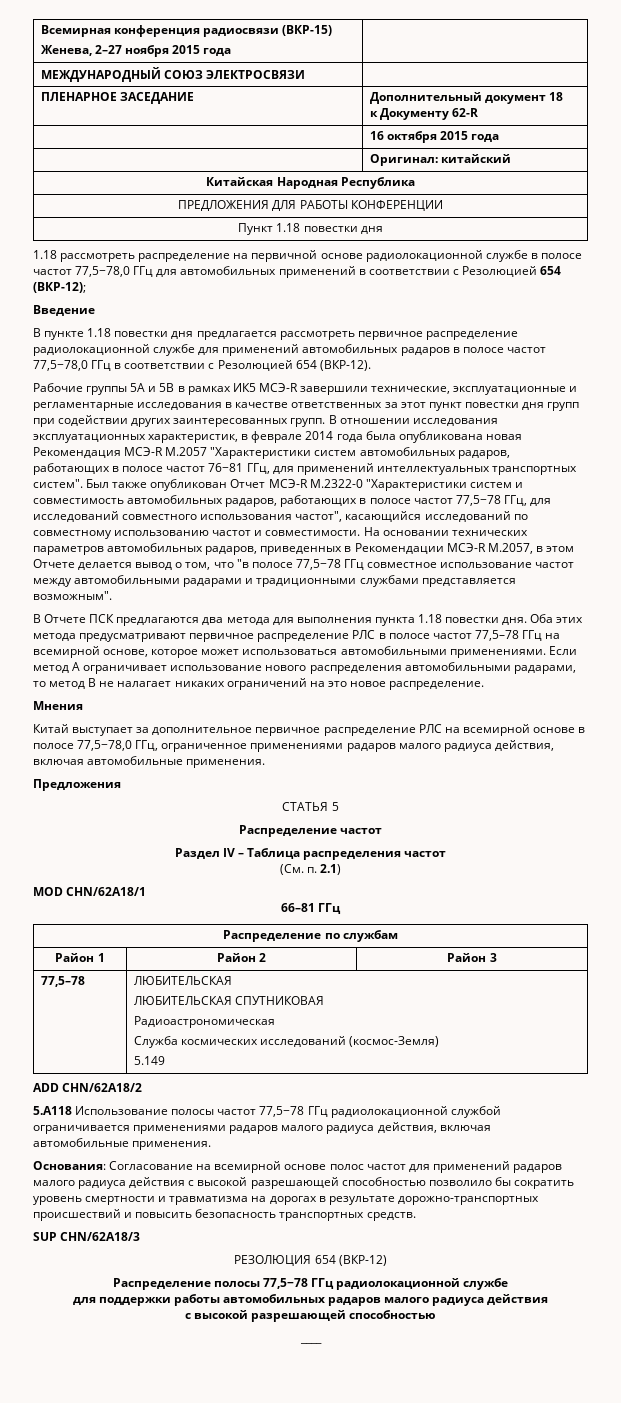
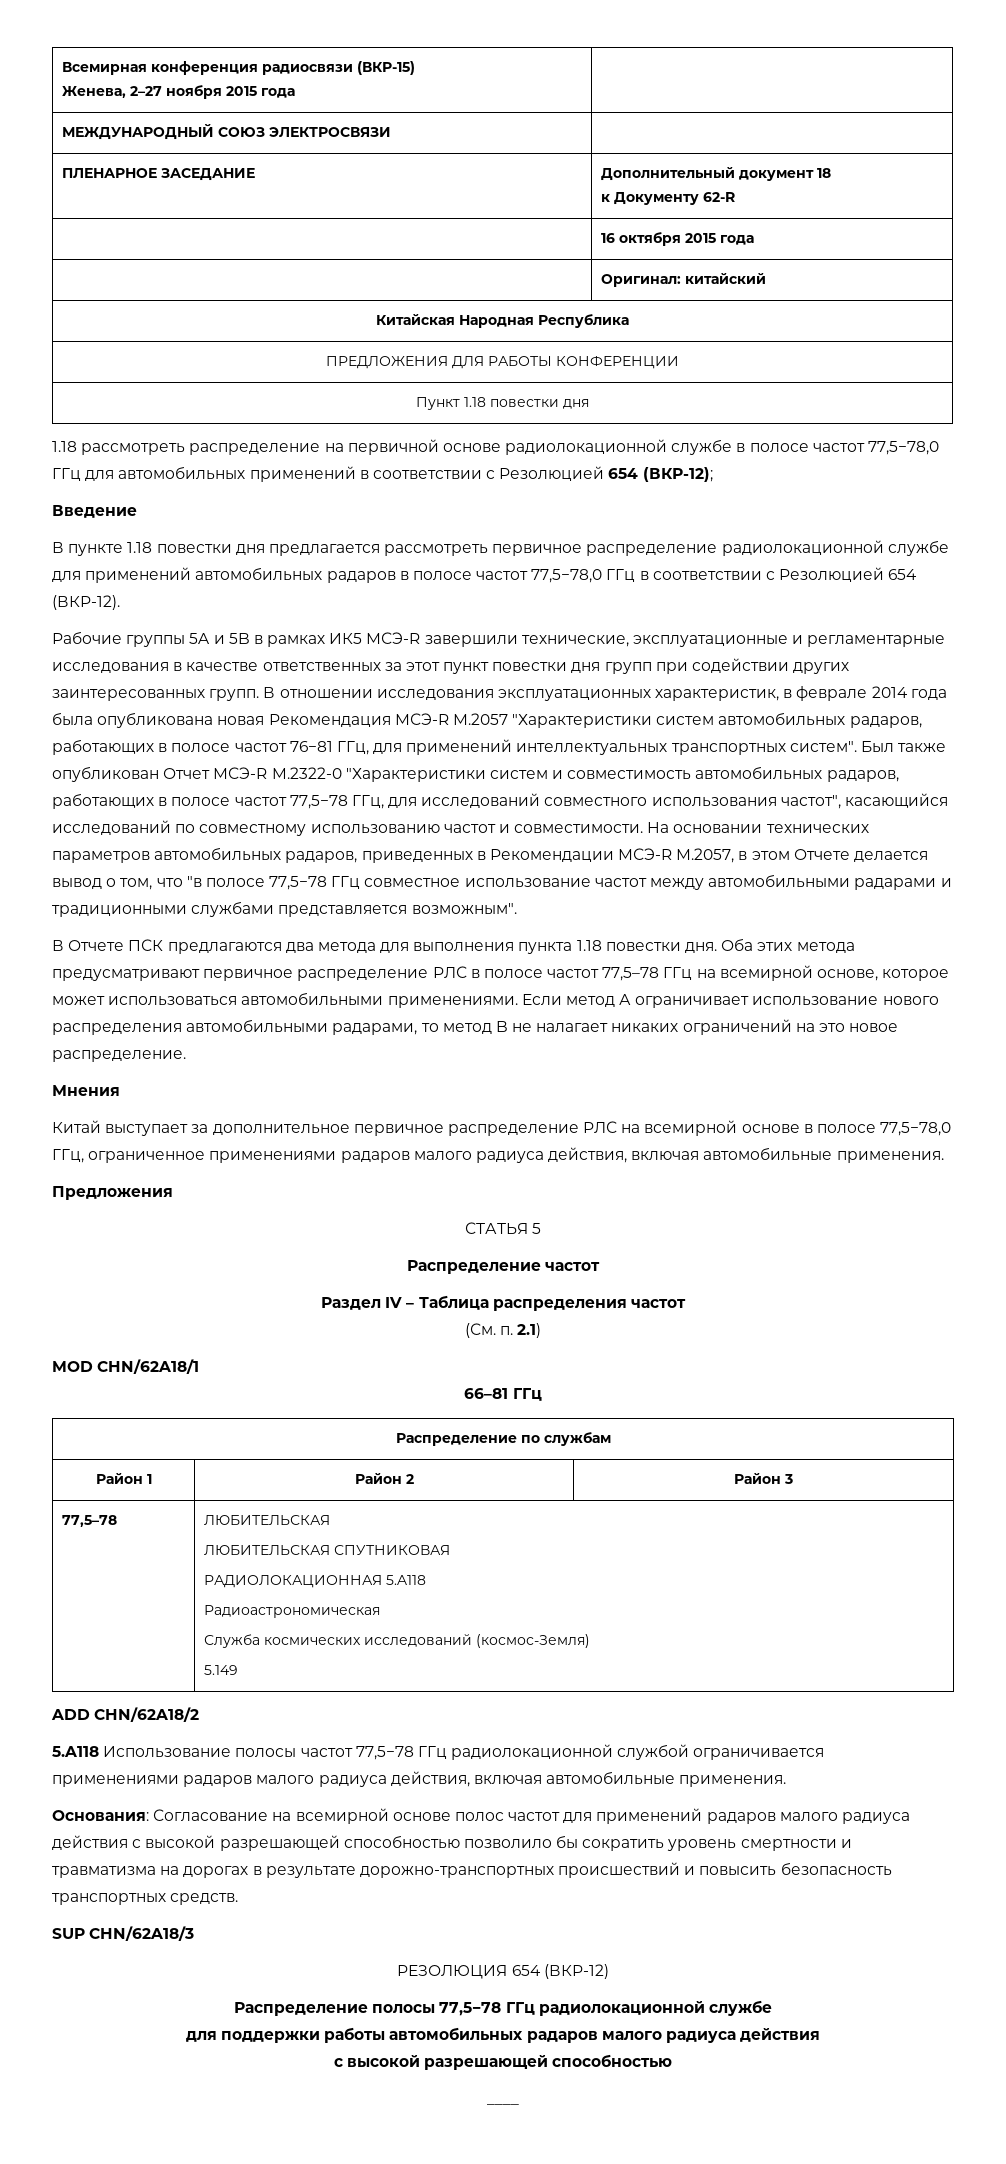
  77,5–78 | ЛЮБИТЕЛЬСКАЯ
  ЛЮБИТЕЛЬСКАЯ СПУТНИКОВАЯ
+ РАДИОЛОКАЦИОННАЯ 5.A118

